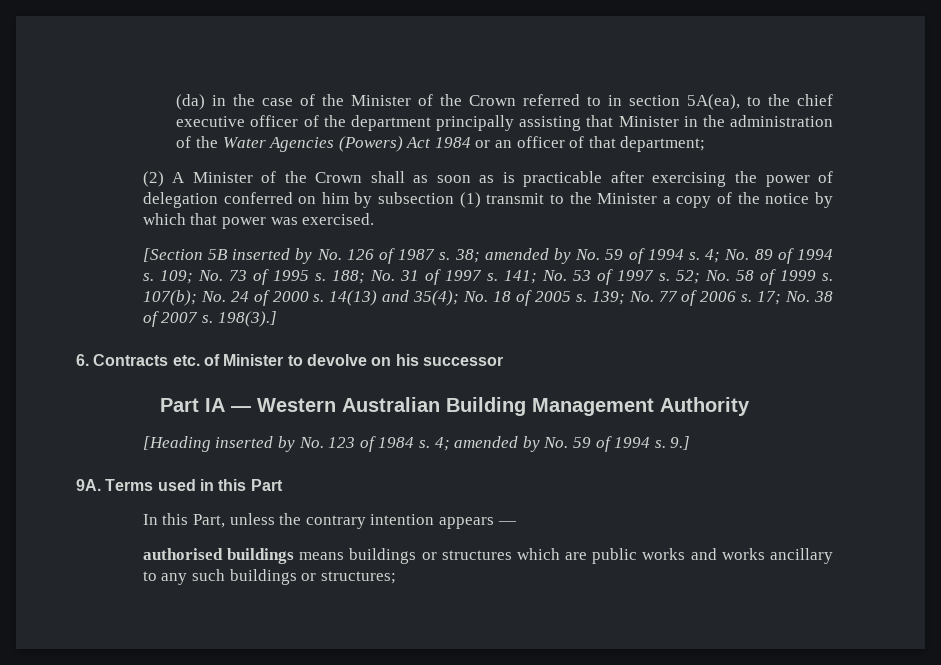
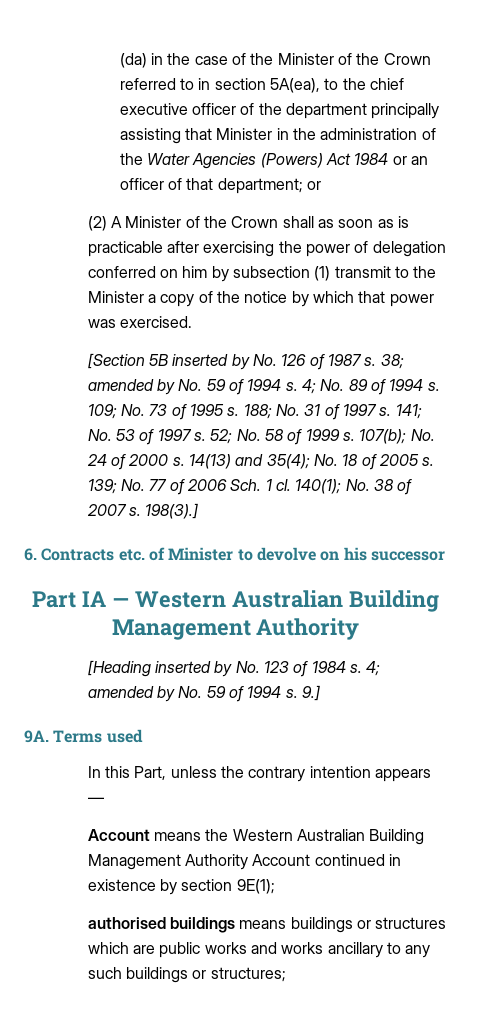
- (da) in the case of the Minister of the Crown referred to in section 5A(ea), to the chief executive officer of the department principally assisting that Minister in the administration of the Water Agencies (Powers) Act 1984 or an officer of that department;
+ (da) in the case of the Minister of the Crown referred to in section 5A(ea), to the chief executive officer of the department principally assisting that Minister in the administration of the Water Agencies (Powers) Act 1984 or an officer of that department; or
- 139; No. 77 of 2006 s. 17; No. 38 of 2007 s.
+ 139; No. 77 of 2006 Sch. 1 cl. 140(1); No. 38 of 2007 s.
- Terms used in this Part
+ Terms used
+ Account means the Western Australian Building Management Authority Account continued in existence by section 9E(1);

